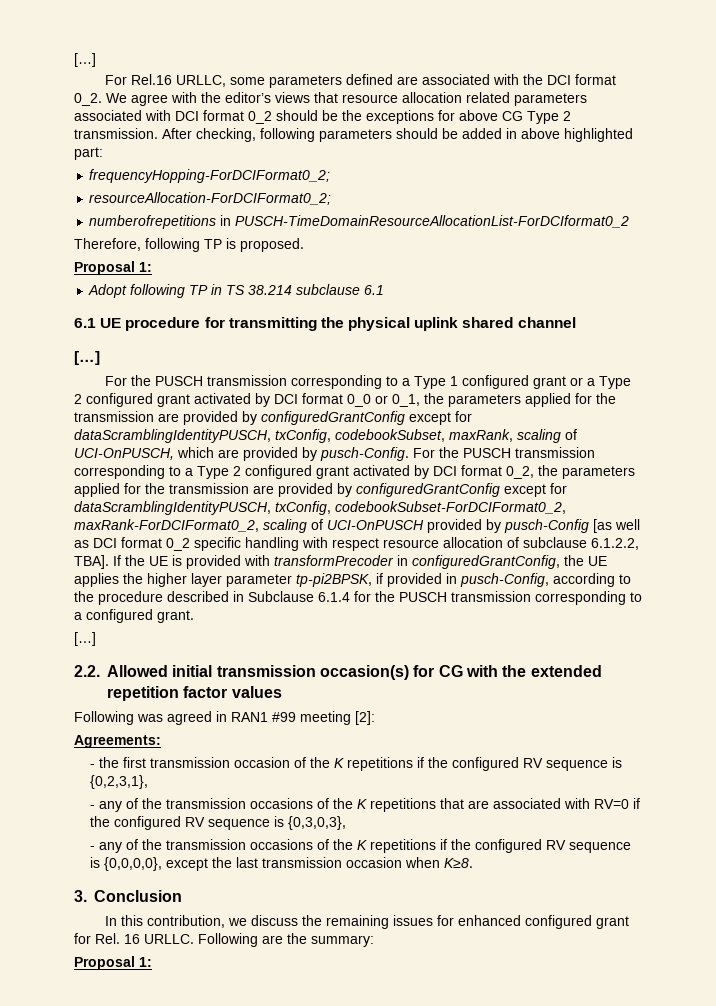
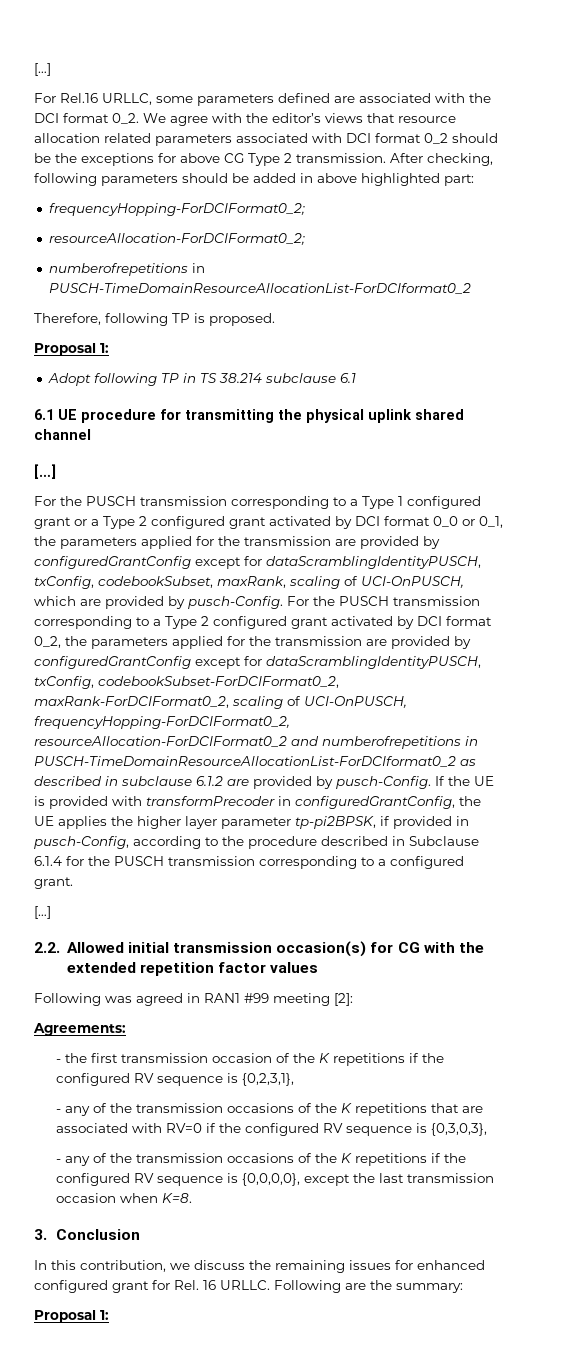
- For the PUSCH transmission corresponding to a Type 2 configured grant activated by DCI format 0_2, the parameters applied for the transmission are provided by configuredGrantConfig except for dataScramblingIdentityPUSCH, txConfig, codebookSubset-ForDCIFormat0_2, maxRank-ForDCIFormat0_2, scaling of UCI-OnPUSCH provided by pusch-Config [as well as DCI format 0_2 specific handling with respect resource allocation of subclause 6.1.2.2, TBA].
+ For the PUSCH transmission corresponding to a Type 2 configured grant activated by DCI format 0_2, the parameters applied for the transmission are provided by configuredGrantConfig except for dataScramblingIdentityPUSCH, txConfig, codebookSubset-ForDCIFormat0_2, maxRank-ForDCIFormat0_2, scaling of UCI-OnPUSCH, frequencyHopping-ForDCIFormat0_2, resourceAllocation-ForDCIFormat0_2 and numberofrepetitions in PUSCH-TimeDomainResourceAllocationList-ForDCIformat0_2 as described in subclause 6.1.2 are provided by pusch-Config.
- - any of the transmission occasions of the K repetitions if the configured RV sequence is {0,0,0,0}, except the last transmission occasion when K≥8.
+ - any of the transmission occasions of the K repetitions if the configured RV sequence is {0,0,0,0}, except the last transmission occasion when K=8.

